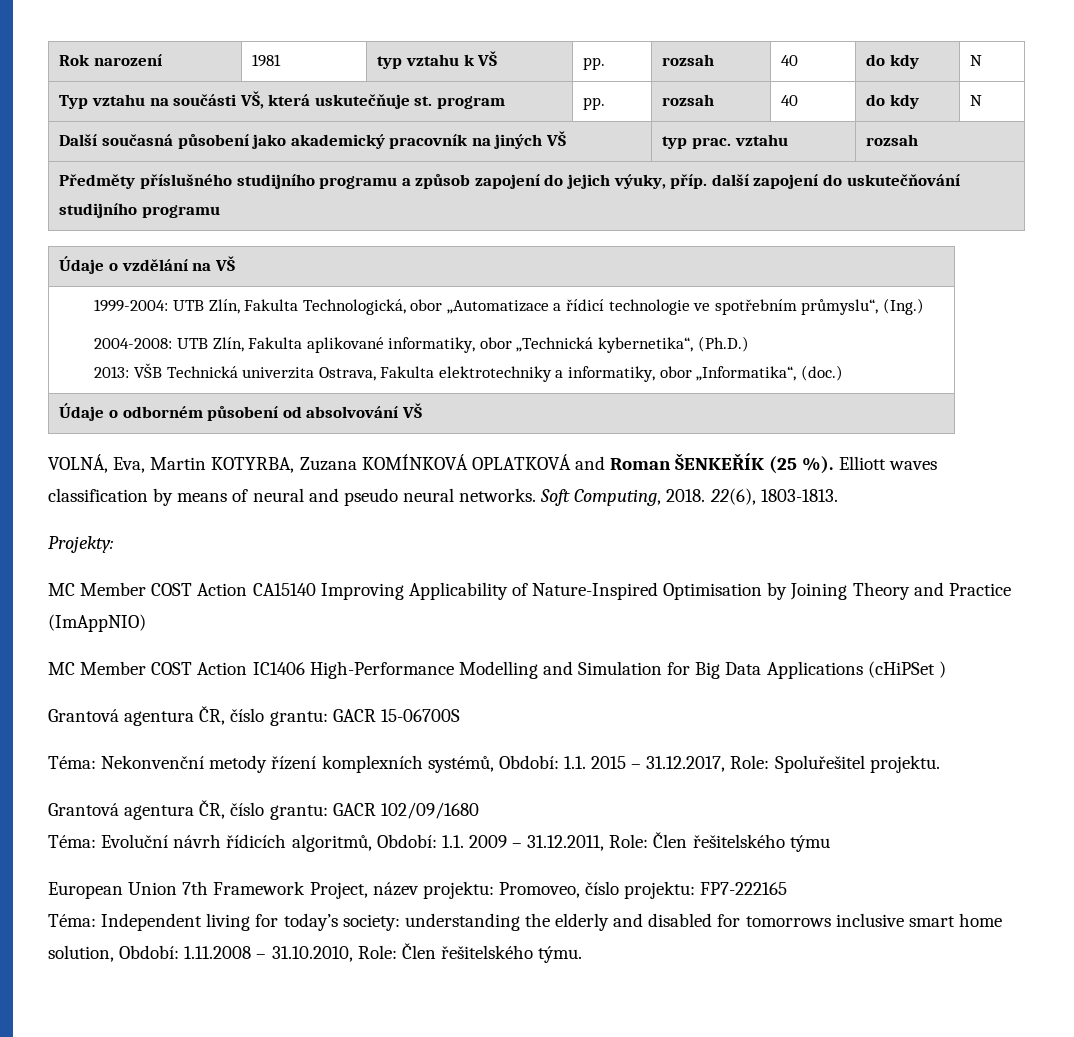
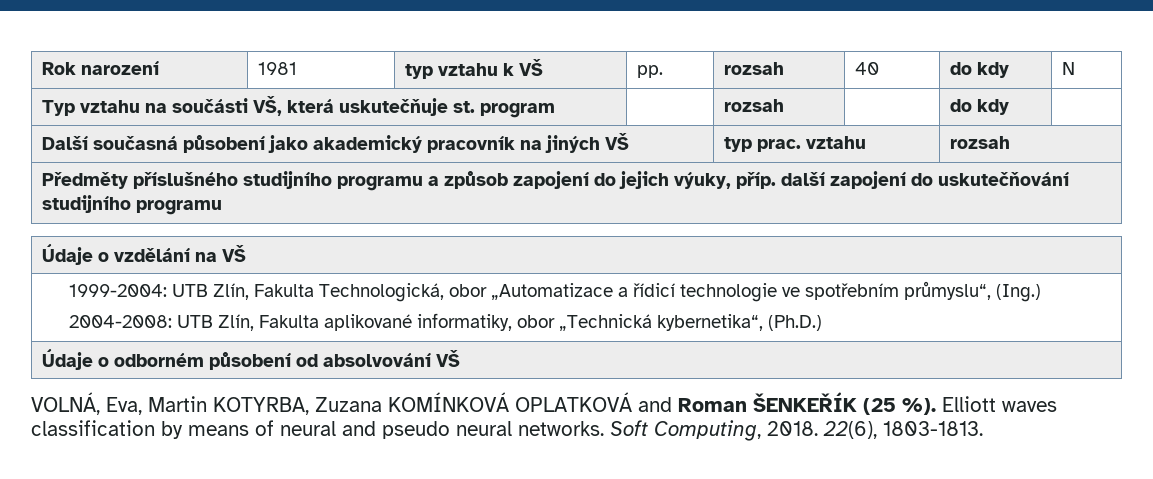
- Typ vztahu na součásti VŠ, která uskutečňuje st. program | pp. | rozsah | 40 | do kdy | N
+ Typ vztahu na součásti VŠ, která uskutečňuje st. program | | rozsah | | do kdy |
  1999-2004: UTB Zlín, Fakulta Technologická, obor „Automatizace a řídicí technologie ve spotřebním průmyslu“, (Ing.)
  2004-2008: UTB Zlín, Fakulta aplikované informatiky, obor „Technická kybernetika“, (Ph.D.)
- 2013: VŠB Technická univerzita Ostrava, Fakulta elektrotechniky a informatiky, obor „Informatika“, (doc.)
- Projekty:
- MC Member COST Action CA15140 Improving Applicability of Nature-Inspired Optimisation by Joining Theory and Practice (ImAppNIO)
- MC Member COST Action IC1406 High-Performance Modelling and Simulation for Big Data Applications (cHiPSet )
- Grantová agentura ČR, číslo grantu: GACR 15-06700S
- Téma: Nekonvenční metody řízení komplexních systémů, Období: 1.1. 2015 – 31.12.2017, Role: Spoluřešitel projektu.
- Grantová agentura ČR, číslo grantu: GACR 102/09/1680
- Téma: Evoluční návrh řídicích algoritmů, Období: 1.1. 2009 – 31.12.2011, Role: Člen řešitelského týmu
- European Union 7th Framework Project, název projektu: Promoveo, číslo projektu: FP7-222165
- Téma: Independent living for today’s society: understanding the elderly and disabled for tomorrows inclusive smart home solution, Období: 1.11.2008 – 31.10.2010, Role: Člen řešitelského týmu.

